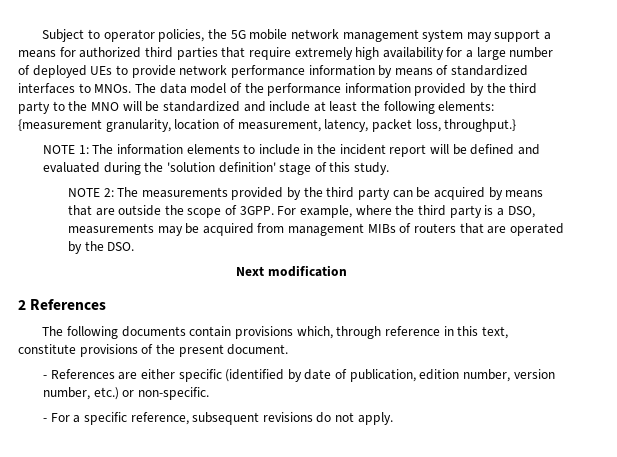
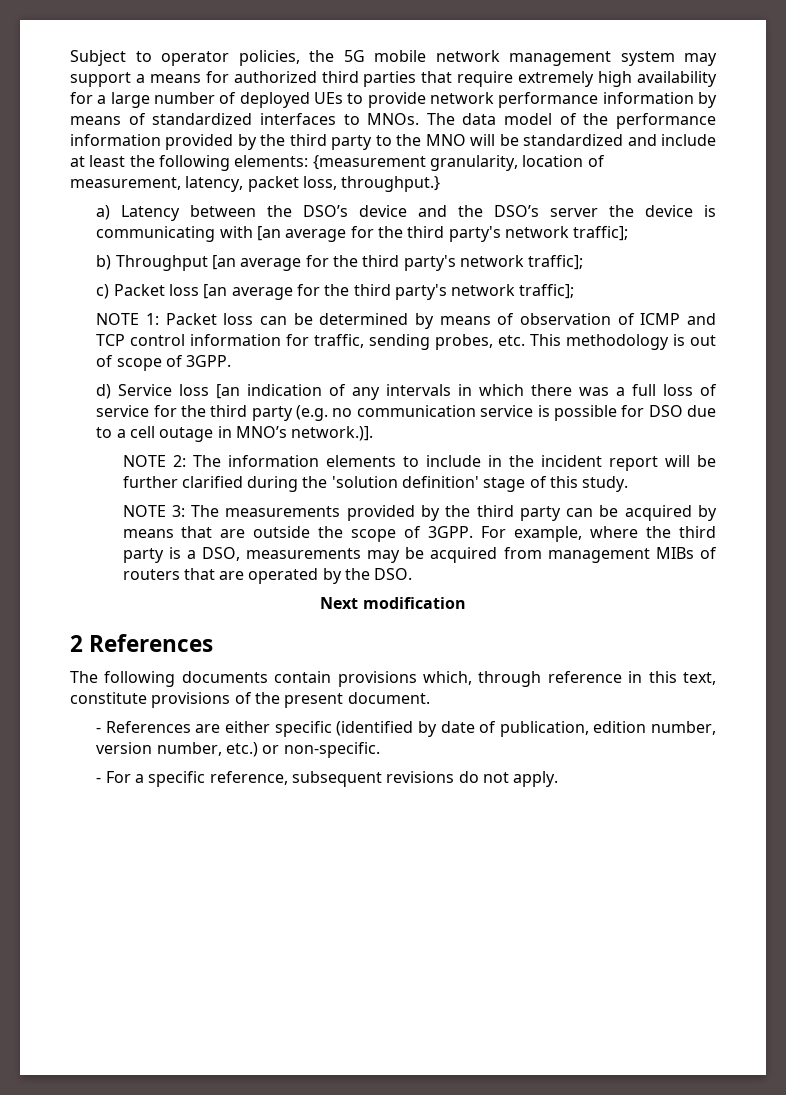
- NOTE 1: The information elements to include in the incident report will be defined and evaluated during the 'solution definition' stage of this study.
+ a) Latency between the DSO’s device and the DSO’s server the device is communicating with [an average for the third party's network traffic];
+ b) Throughput [an average for the third party's network traffic];
+ c) Packet loss [an average for the third party's network traffic];
+ NOTE 1: Packet loss can be determined by means of observation of ICMP and TCP control information for traffic, sending probes, etc. This methodology is out of scope of 3GPP.
+ d) Service loss [an indication of any intervals in which there was a full loss of service for the third party (e.g. no communication service is possible for DSO due to a cell outage in MNO’s network.)].
+ NOTE 2: The information elements to include in the incident report will be further clarified during the 'solution definition' stage of this study.
- NOTE 2: The measurements provided by the third party can be acquired by means that are outside the scope of 3GPP.
+ NOTE 3: The measurements provided by the third party can be acquired by means that are outside the scope of 3GPP.

